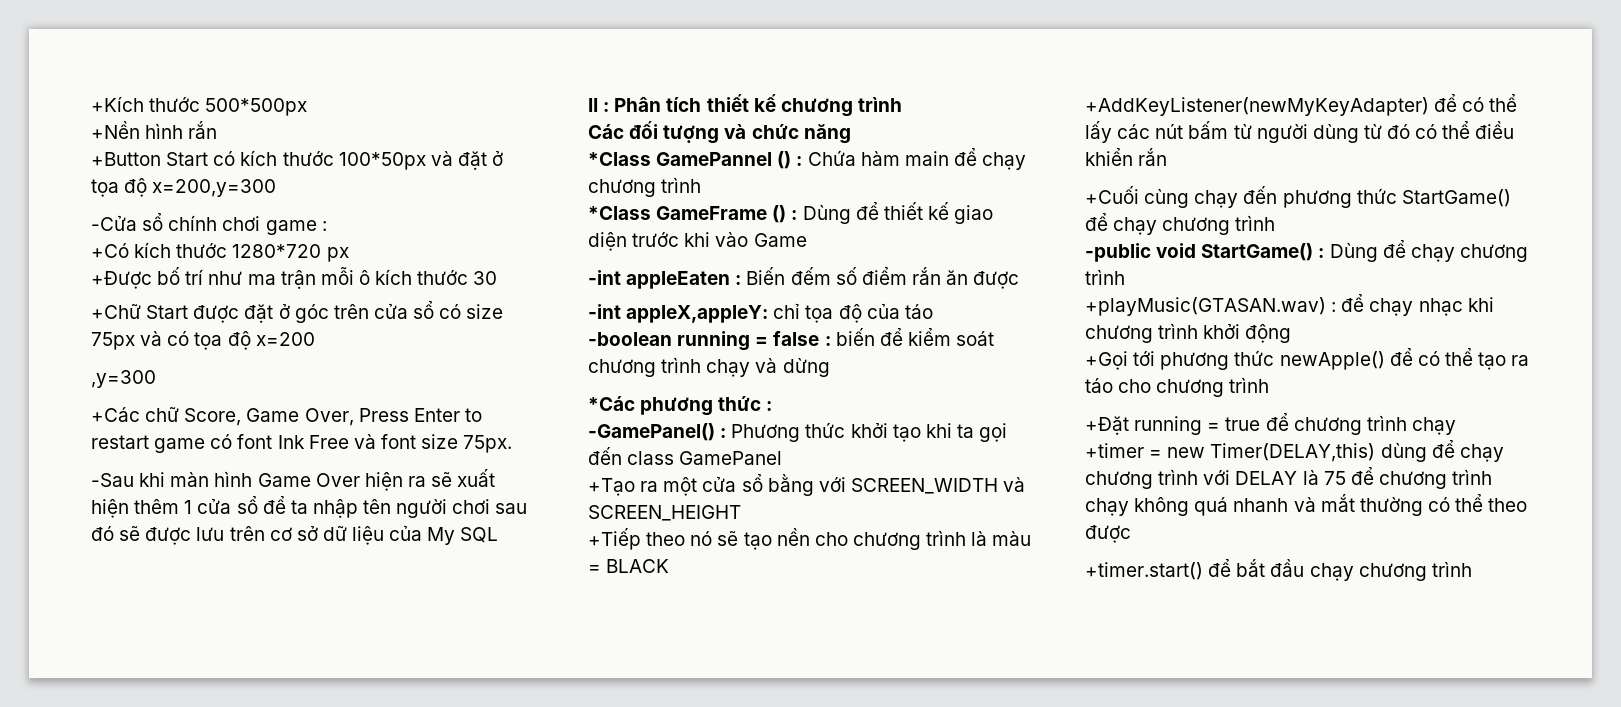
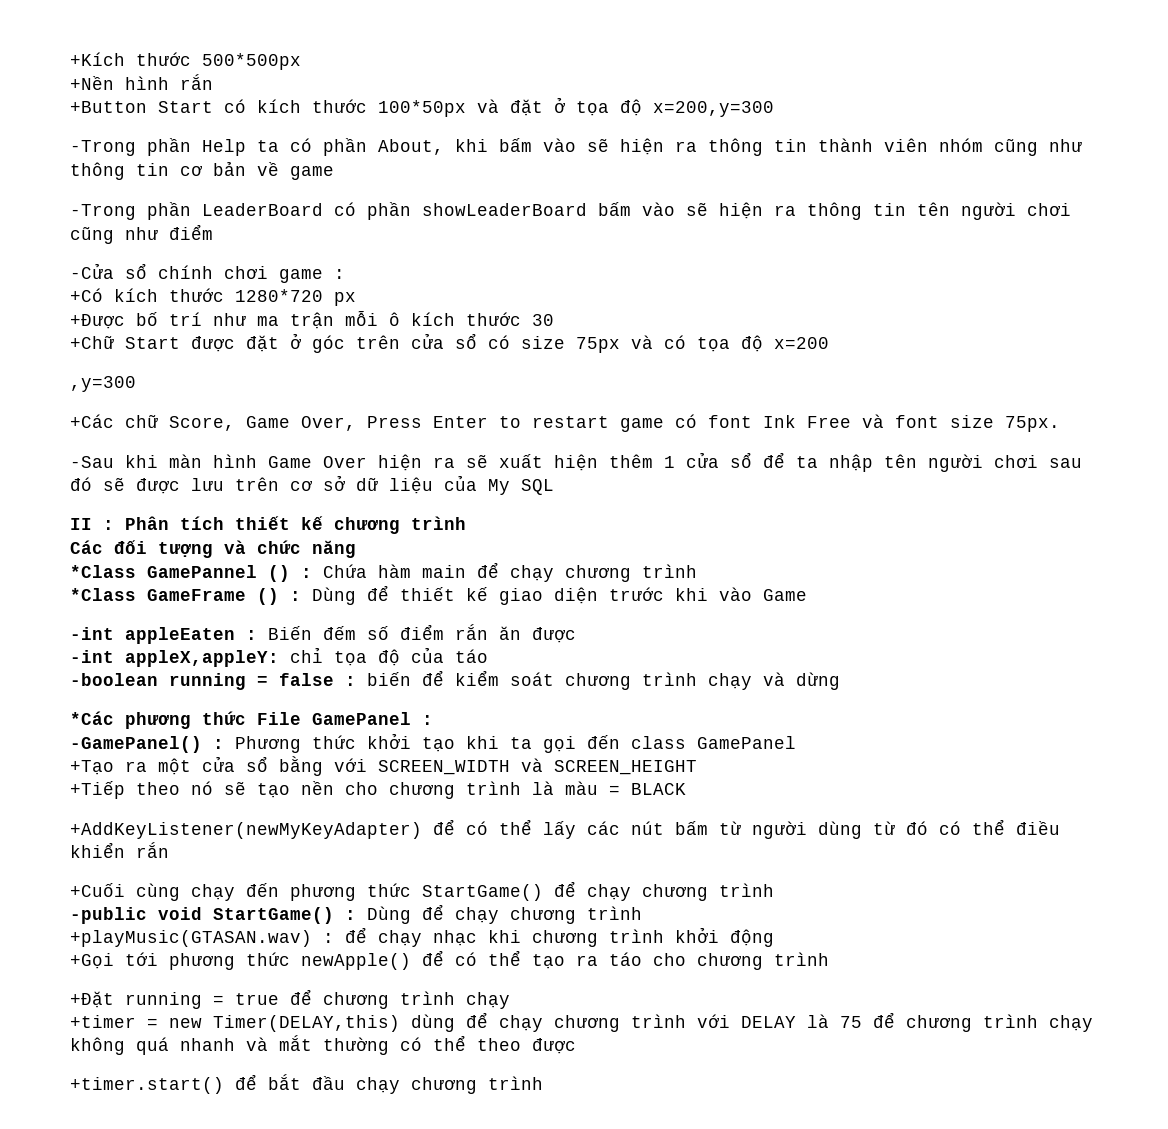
+ -Trong phần Help ta có phần About, khi bấm vào sẽ hiện ra thông tin thành viên nhóm cũng như thông tin cơ bản về game
+ -Trong phần LeaderBoard có phần showLeaderBoard bấm vào sẽ hiện ra thông tin tên người chơi cũng như điểm
- *Các phương thức :
+ *Các phương thức File GamePanel :

